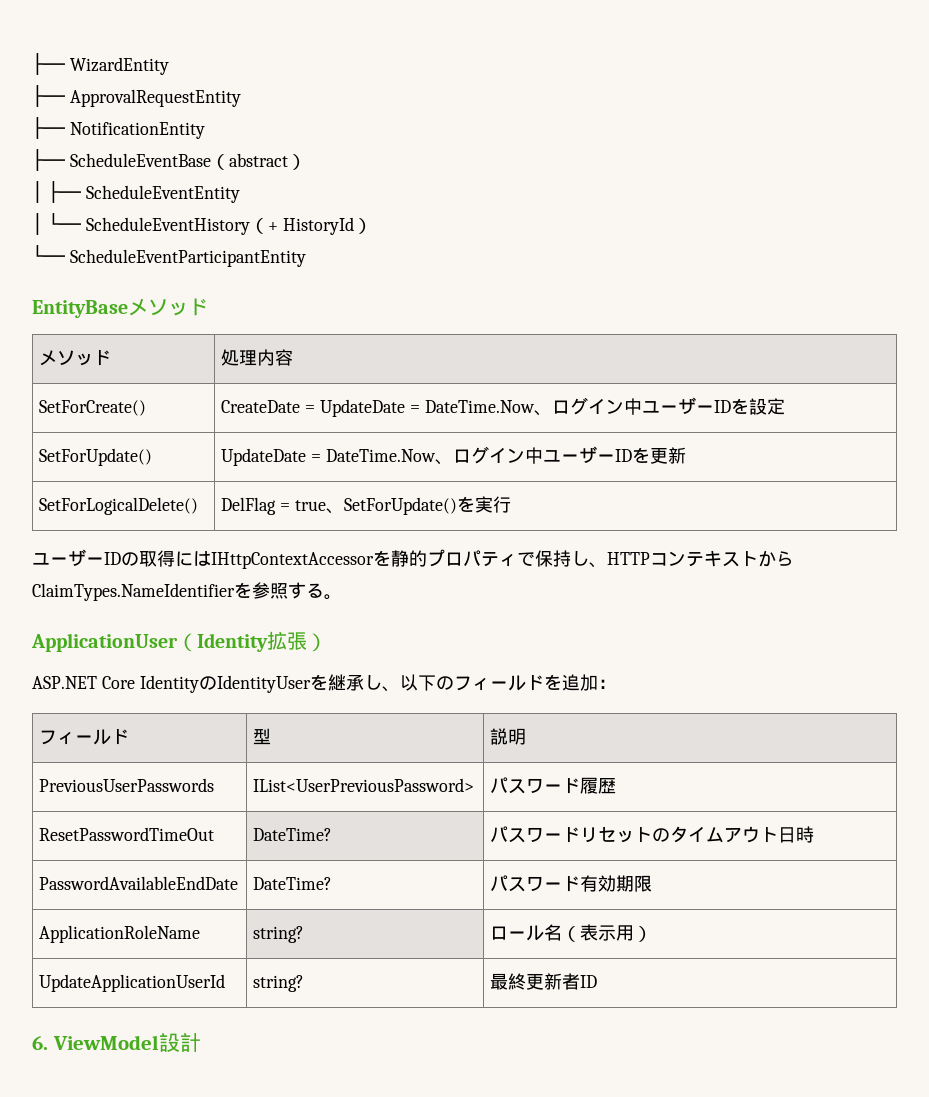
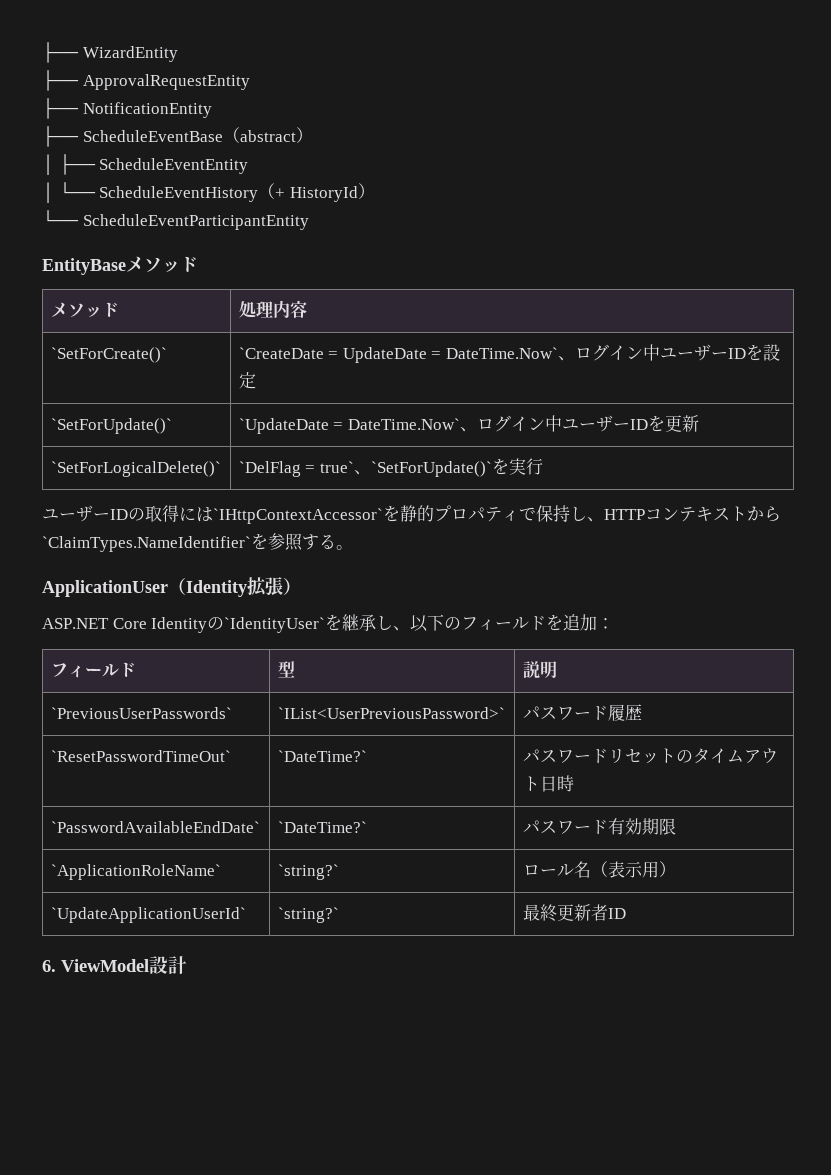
- SetForCreate() | CreateDate = UpdateDate = DateTime.Now、ログイン中ユーザーIDを設定
+ `SetForCreate()` | `CreateDate = UpdateDate = DateTime.Now`、ログイン中ユーザーIDを設定
- SetForUpdate() | UpdateDate = DateTime.Now、ログイン中ユーザーIDを更新
+ `SetForUpdate()` | `UpdateDate = DateTime.Now`、ログイン中ユーザーIDを更新
- SetForLogicalDelete() | DelFlag = true、SetForUpdate()を実行
+ `SetForLogicalDelete()` | `DelFlag = true`、`SetForUpdate()`を実行
- ユーザーIDの取得にはIHttpContextAccessorを静的プロパティで保持し、HTTPコンテキストからClaimTypes.NameIdentifierを参照する。
+ ユーザーIDの取得には`IHttpContextAccessor`を静的プロパティで保持し、HTTPコンテキストから`ClaimTypes.NameIdentifier`を参照する。
- ASP.NET Core IdentityのIdentityUserを継承し、以下のフィールドを追加：
+ ASP.NET Core Identityの`IdentityUser`を継承し、以下のフィールドを追加：
- PreviousUserPasswords | IList<UserPreviousPassword> | パスワード履歴
+ `PreviousUserPasswords` | `IList<UserPreviousPassword>` | パスワード履歴
- ResetPasswordTimeOut | DateTime? | パスワードリセットのタイムアウト日時
+ `ResetPasswordTimeOut` | `DateTime?` | パスワードリセットのタイムアウト日時
- PasswordAvailableEndDate | DateTime? | パスワード有効期限
+ `PasswordAvailableEndDate` | `DateTime?` | パスワード有効期限
- ApplicationRoleName | string? | ロール名（表示用）
+ `ApplicationRoleName` | `string?` | ロール名（表示用）
- UpdateApplicationUserId | string? | 最終更新者ID
+ `UpdateApplicationUserId` | `string?` | 最終更新者ID

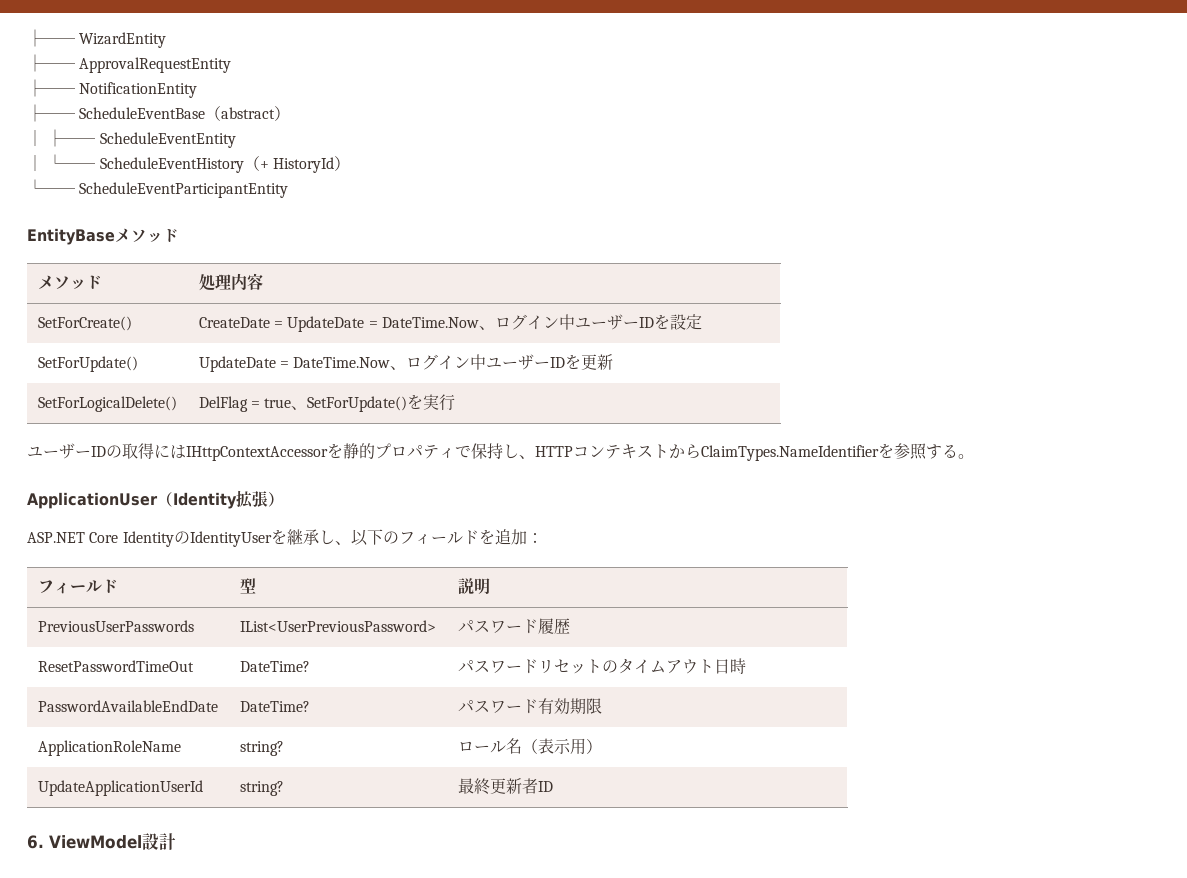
- `SetForCreate()` | `CreateDate = UpdateDate = DateTime.Now`、ログイン中ユーザーIDを設定
+ SetForCreate() | CreateDate = UpdateDate = DateTime.Now、ログイン中ユーザーIDを設定
- `SetForUpdate()` | `UpdateDate = DateTime.Now`、ログイン中ユーザーIDを更新
+ SetForUpdate() | UpdateDate = DateTime.Now、ログイン中ユーザーIDを更新
- `SetForLogicalDelete()` | `DelFlag = true`、`SetForUpdate()`を実行
+ SetForLogicalDelete() | DelFlag = true、SetForUpdate()を実行
- ユーザーIDの取得には`IHttpContextAccessor`を静的プロパティで保持し、HTTPコンテキストから`ClaimTypes.NameIdentifier`を参照する。
+ ユーザーIDの取得にはIHttpContextAccessorを静的プロパティで保持し、HTTPコンテキストからClaimTypes.NameIdentifierを参照する。
- ASP.NET Core Identityの`IdentityUser`を継承し、以下のフィールドを追加：
+ ASP.NET Core IdentityのIdentityUserを継承し、以下のフィールドを追加：
- `PreviousUserPasswords` | `IList<UserPreviousPassword>` | パスワード履歴
+ PreviousUserPasswords | IList<UserPreviousPassword> | パスワード履歴
- `ResetPasswordTimeOut` | `DateTime?` | パスワードリセットのタイムアウト日時
+ ResetPasswordTimeOut | DateTime? | パスワードリセットのタイムアウト日時
- `PasswordAvailableEndDate` | `DateTime?` | パスワード有効期限
+ PasswordAvailableEndDate | DateTime? | パスワード有効期限
- `ApplicationRoleName` | `string?` | ロール名（表示用）
+ ApplicationRoleName | string? | ロール名（表示用）
- `UpdateApplicationUserId` | `string?` | 最終更新者ID
+ UpdateApplicationUserId | string? | 最終更新者ID

